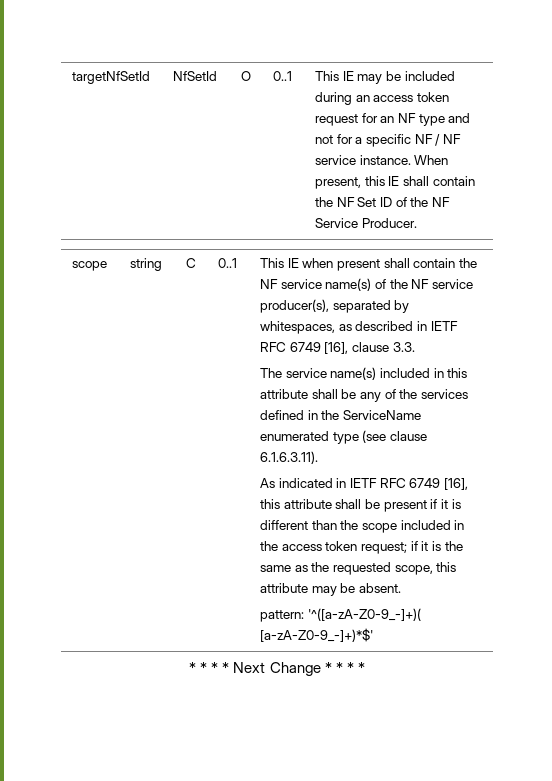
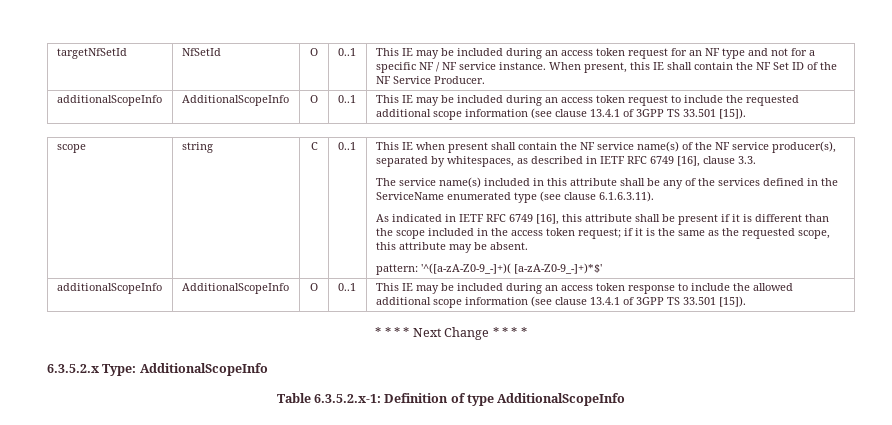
+ additionalScopeInfo | AdditionalScopeInfo | O | 0..1 | This IE may be included during an access token request to include the requested additional scope information (see clause 13.4.1 of 3GPP TS 33.501 [15]).
+ additionalScopeInfo | AdditionalScopeInfo | O | 0..1 | This IE may be included during an access token response to include the allowed additional scope information (see clause 13.4.1 of 3GPP TS 33.501 [15]).
+ 6.3.5.2.x Type: AdditionalScopeInfo
+ Table 6.3.5.2.x-1: Definition of type AdditionalScopeInfo

